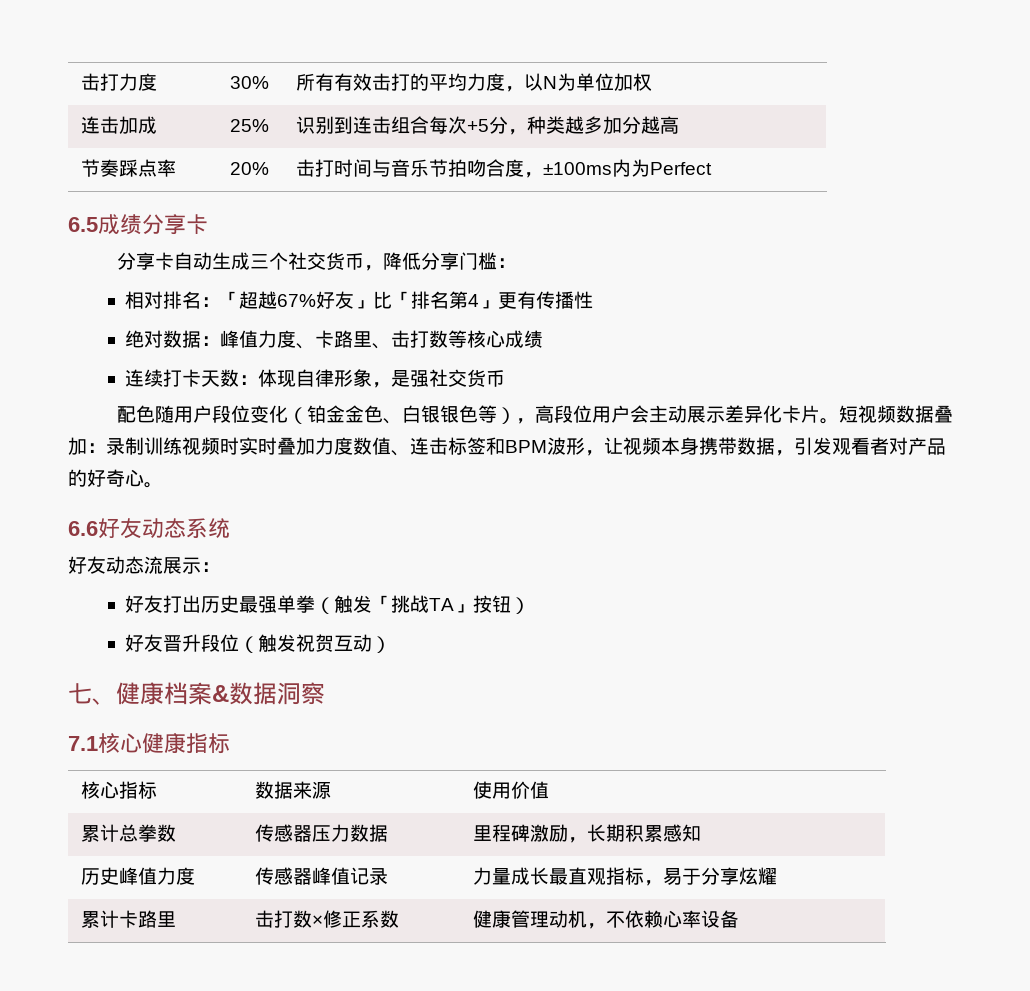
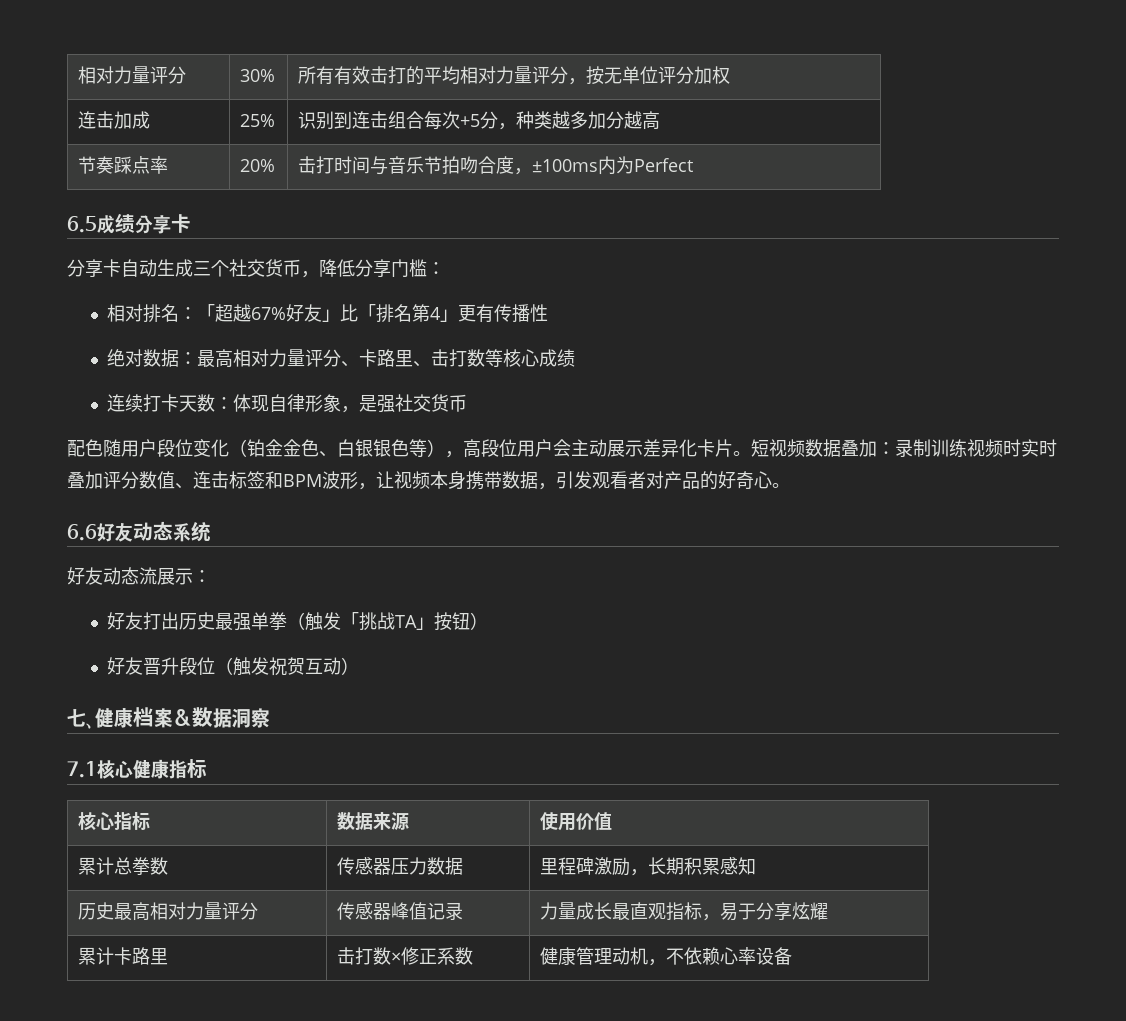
- 击打力度 | 30% | 所有有效击打的平均力度，以N为单位加权
+ 相对力量评分 | 30% | 所有有效击打的平均相对力量评分，按无单位评分加权
- 绝对数据：峰值力度、卡路里、击打数等核心成绩
+ 绝对数据：最高相对力量评分、卡路里、击打数等核心成绩
- 短视频数据叠加：录制训练视频时实时叠加力度数值、连击标签和BPM波形，让视频本身携带数据，引发观看者对产品的好奇心。
+ 短视频数据叠加：录制训练视频时实时叠加评分数值、连击标签和BPM波形，让视频本身携带数据，引发观看者对产品的好奇心。
- 历史峰值力度 | 传感器峰值记录 | 力量成长最直观指标，易于分享炫耀
+ 历史最高相对力量评分 | 传感器峰值记录 | 力量成长最直观指标，易于分享炫耀

